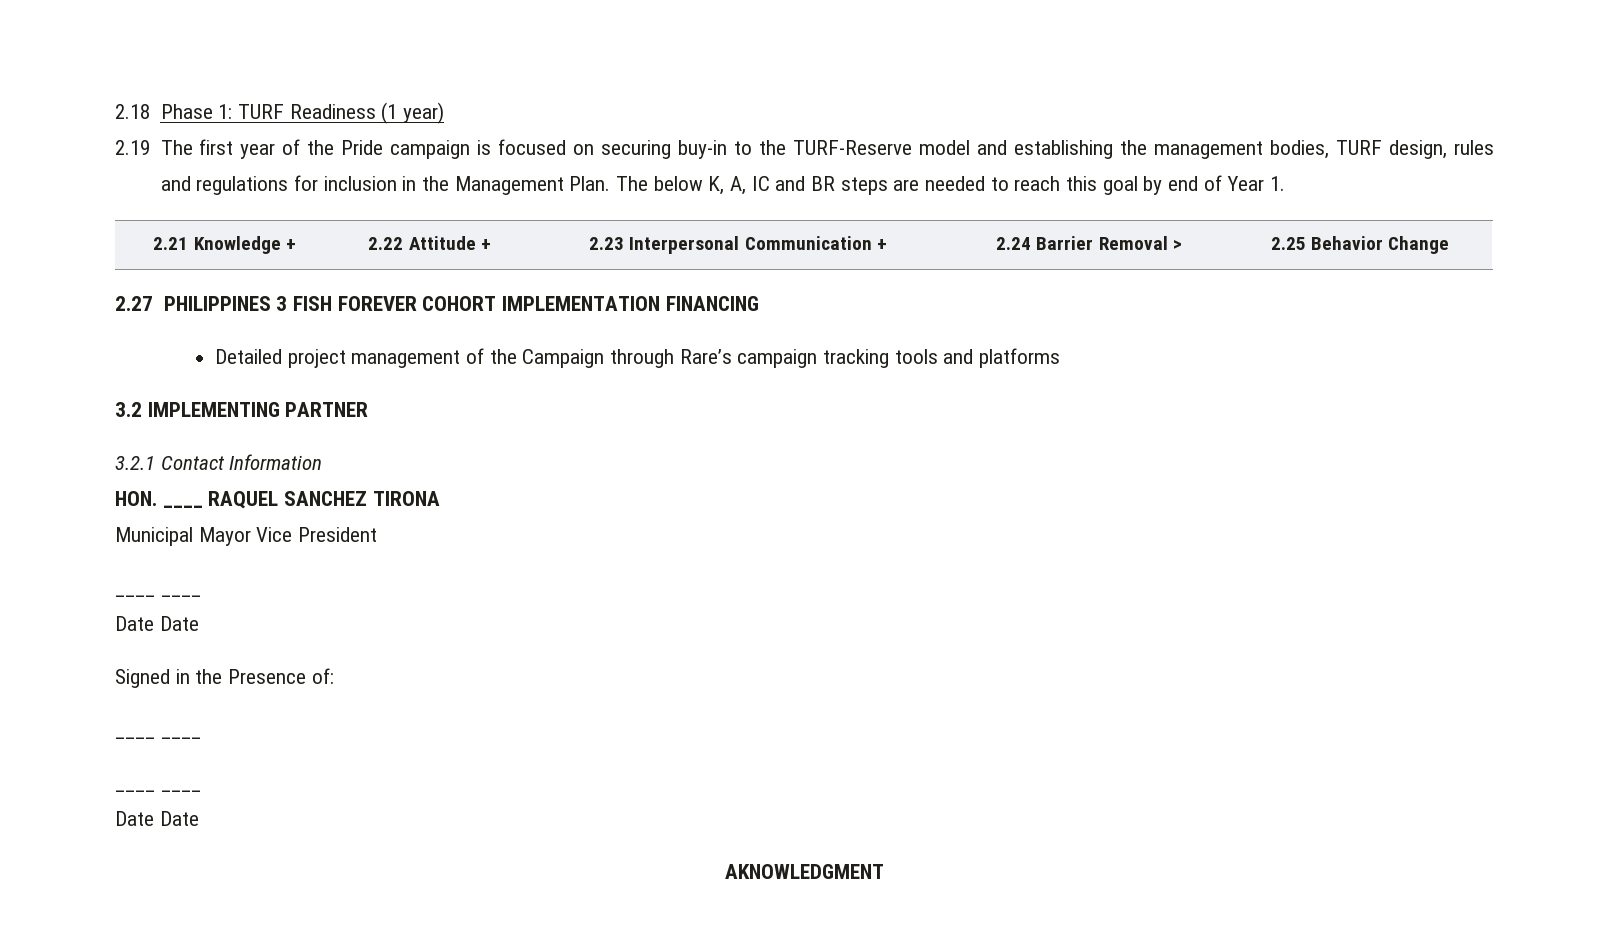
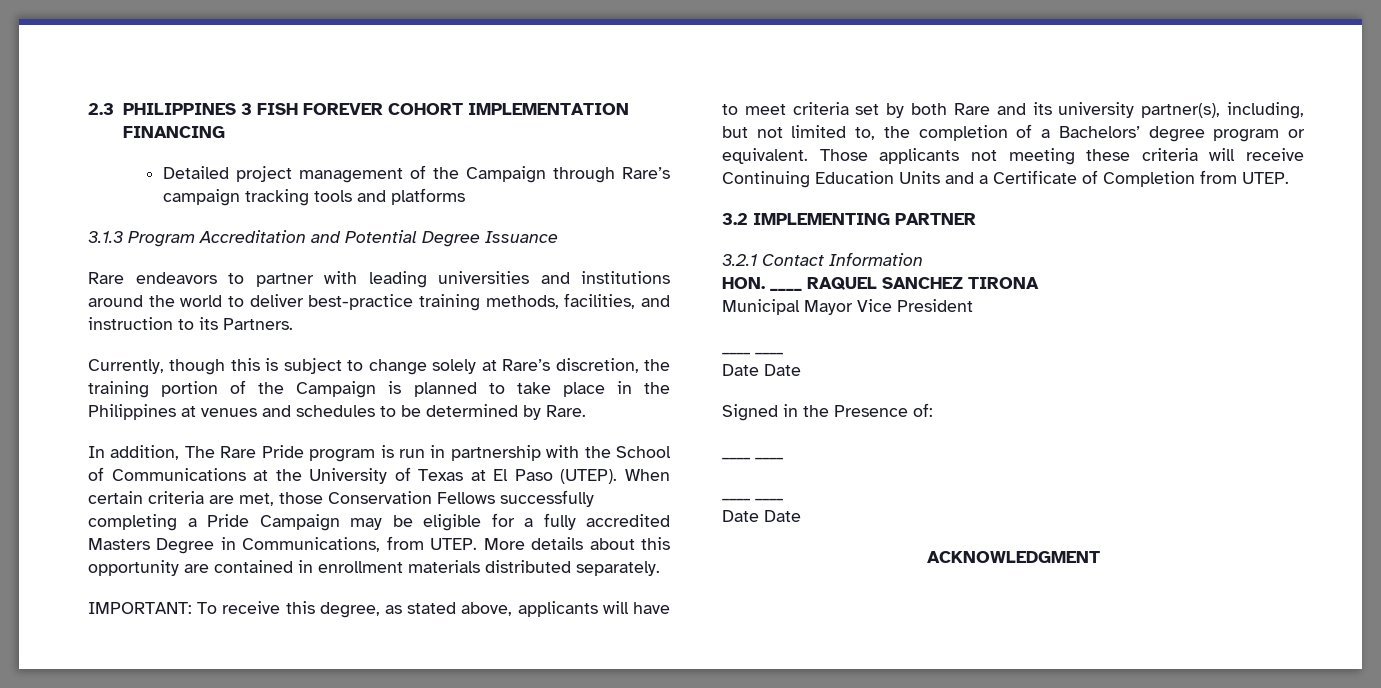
- 2.18 Phase 1: TURF Readiness (1 year)
- 2.19 The first year of the Pride campaign is focused on securing buy-in to the TURF-Reserve model and establishing the management bodies, TURF design, rules and regulations for inclusion in the Management Plan. The below K, A, IC and BR steps are needed to reach this goal by end of Year 1.
- 2.21 Knowledge + | 2.22 Attitude + | 2.23 Interpersonal Communication + | 2.24 Barrier Removal > | 2.25 Behavior Change
- 2.27 PHILIPPINES 3 FISH FOREVER COHORT IMPLEMENTATION FINANCING
+ 2.3 PHILIPPINES 3 FISH FOREVER COHORT IMPLEMENTATION FINANCING
+ 3.1.3 Program Accreditation and Potential Degree Issuance
+ Rare endeavors to partner with leading universities and institutions around the world to deliver best-practice training methods, facilities, and instruction to its Partners.
+ Currently, though this is subject to change solely at Rare’s discretion, the training portion of the Campaign is planned to take place in the Philippines at venues and schedules to be determined by Rare.
+ In addition, The Rare Pride program is run in partnership with the School of Communications at the University of Texas at El Paso (UTEP). When certain criteria are met, those Conservation Fellows successfully completing a Pride Campaign may be eligible for a fully accredited Masters Degree in Communications, from UTEP. More details about this opportunity are contained in enrollment materials distributed separately.
+ IMPORTANT: To receive this degree, as stated above, applicants will have to meet criteria set by both Rare and its university partner(s), including, but not limited to, the completion of a Bachelors’ degree program or equivalent. Those applicants not meeting these criteria will receive Continuing Education Units and a Certificate of Completion from UTEP.
- AKNOWLEDGMENT
+ ACKNOWLEDGMENT

